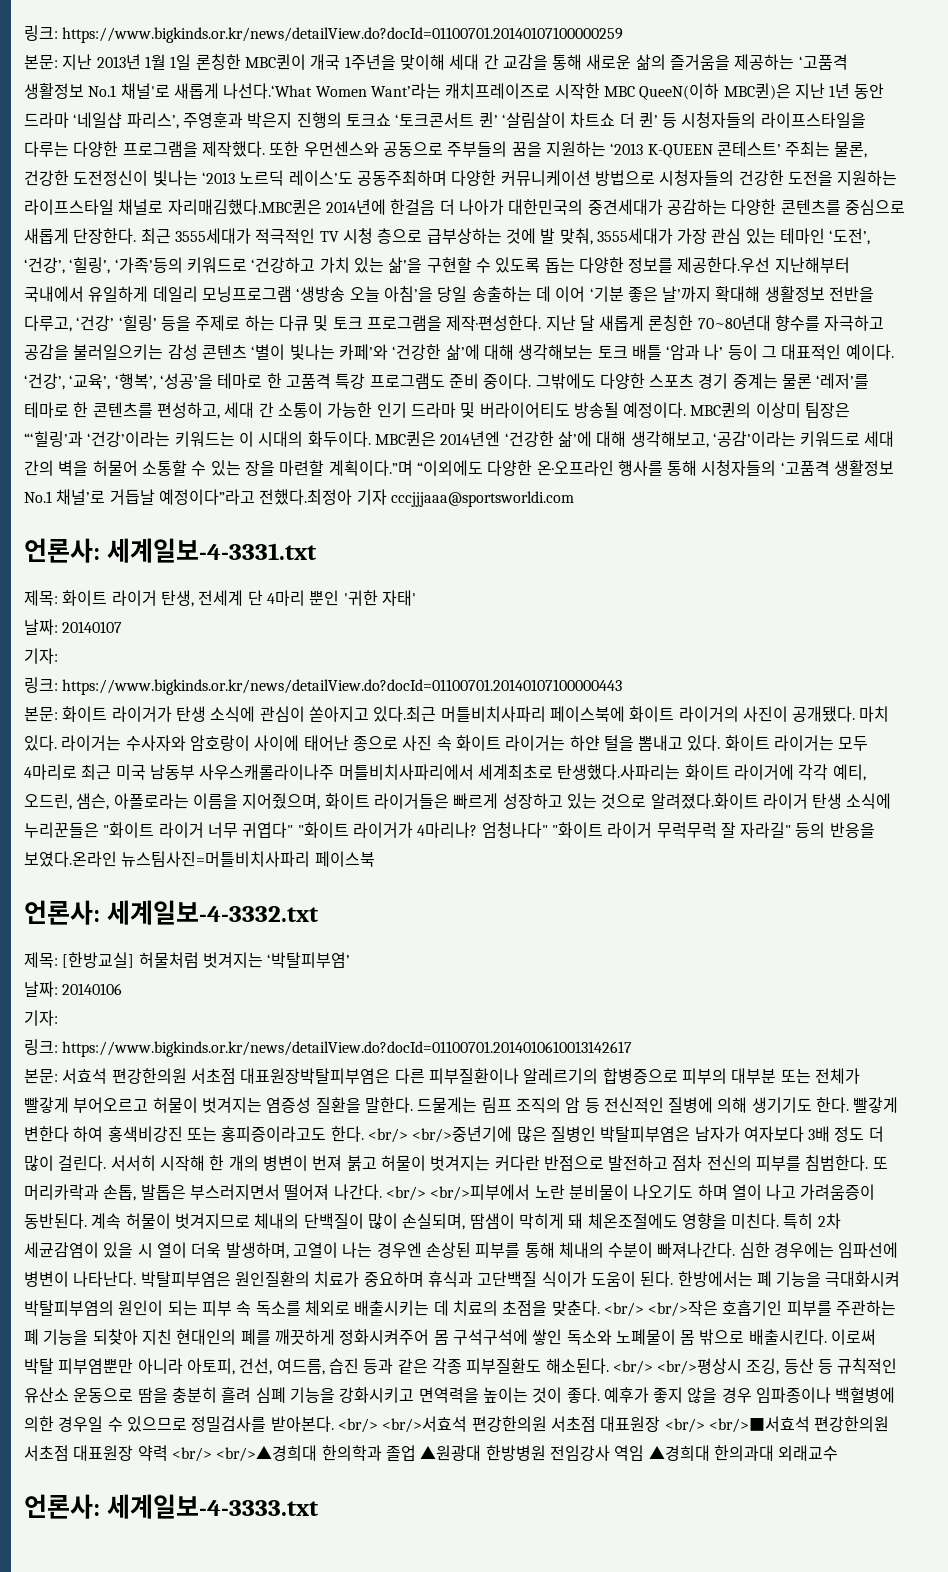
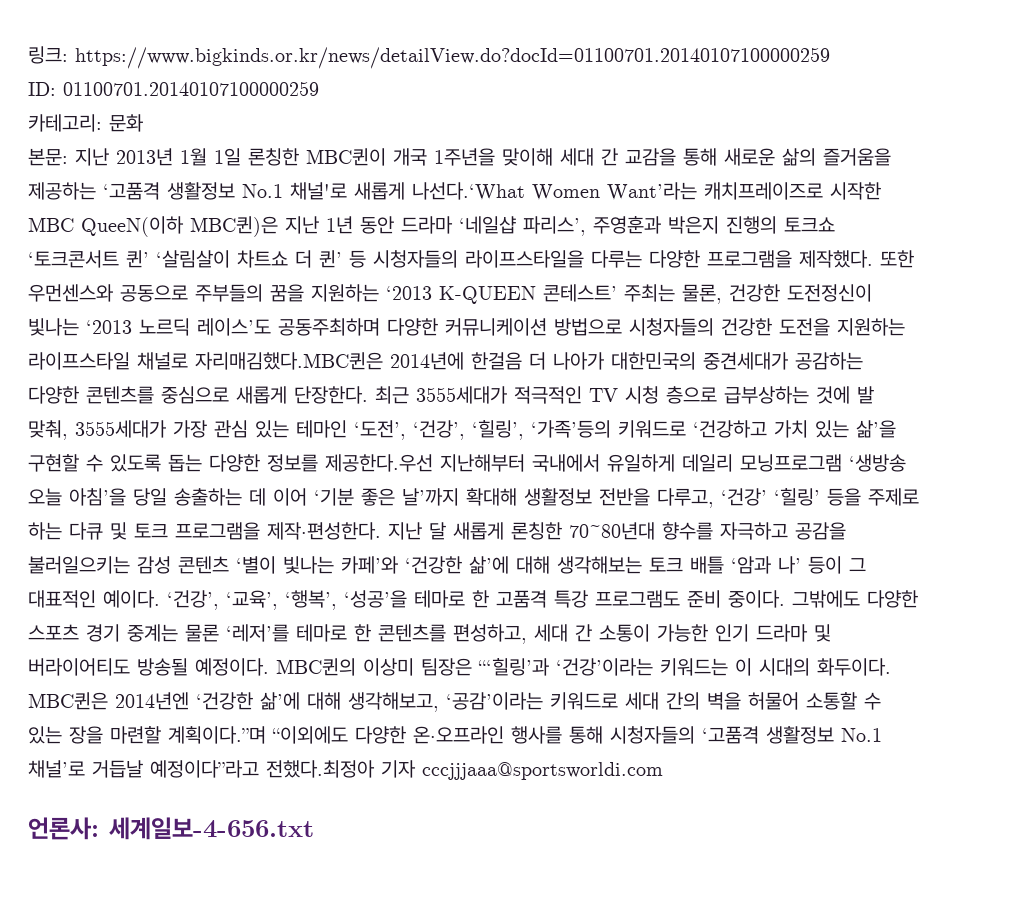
+ ID: 01100701.20140107100000259
+ 카테고리: 문화
- 언론사: 세계일보-4-3331.txt
- 제목: 화이트 라이거 탄생, 전세계 단 4마리 뿐인 '귀한 자태'
- 날짜: 20140107
- 기자:
- 링크: https://www.bigkinds.or.kr/news/detailView.do?docId=01100701.20140107100000443
- 본문: 화이트 라이거가 탄생 소식에 관심이 쏟아지고 있다.최근 머틀비치사파리 페이스북에 화이트 라이거의 사진이 공개됐다. 마치 있다. 라이거는 수사자와 암호랑이 사이에 태어난 종으로 사진 속 화이트 라이거는 하얀 털을 뽐내고 있다. 화이트 라이거는 모두 4마리로 최근 미국 남동부 사우스캐롤라이나주 머틀비치사파리에서 세계최초로 탄생했다.사파리는 화이트 라이거에 각각 예티, 오드린, 샘슨, 아폴로라는 이름을 지어줬으며, 화이트 라이거들은 빠르게 성장하고 있는 것으로 알려졌다.화이트 라이거 탄생 소식에 누리꾼들은 "화이트 라이거 너무 귀엽다" "화이트 라이거가 4마리나? 엄청나다" "화이트 라이거 무럭무럭 잘 자라길" 등의 반응을 보였다.온라인 뉴스팀사진=머틀비치사파리 페이스북
- 언론사: 세계일보-4-3332.txt
- 제목: [한방교실] 허물처럼 벗겨지는 ‘박탈피부염’
- 날짜: 20140106
- 기자:
- 링크: https://www.bigkinds.or.kr/news/detailView.do?docId=01100701.2014010610013142617
- 본문: 서효석 편강한의원 서초점 대표원장박탈피부염은 다른 피부질환이나 알레르기의 합병증으로 피부의 대부분 또는 전체가 빨갛게 부어오르고 허물이 벗겨지는 염증성 질환을 말한다. 드물게는 림프 조직의 암 등 전신적인 질병에 의해 생기기도 한다. 빨갛게 변한다 하여 홍색비강진 또는 홍피증이라고도 한다. <br/> <br/>중년기에 많은 질병인 박탈피부염은 남자가 여자보다 3배 정도 더 많이 걸린다. 서서히 시작해 한 개의 병변이 번져 붉고 허물이 벗겨지는 커다란 반점으로 발전하고 점차 전신의 피부를 침범한다. 또 머리카락과 손톱, 발톱은 부스러지면서 떨어져 나간다. <br/> <br/>피부에서 노란 분비물이 나오기도 하며 열이 나고 가려움증이 동반된다. 계속 허물이 벗겨지므로 체내의 단백질이 많이 손실되며, 땀샘이 막히게 돼 체온조절에도 영향을 미친다. 특히 2차 세균감염이 있을 시 열이 더욱 발생하며, 고열이 나는 경우엔 손상된 피부를 통해 체내의 수분이 빠져나간다. 심한 경우에는 임파선에 병변이 나타난다. 박탈피부염은 원인질환의 치료가 중요하며 휴식과 고단백질 식이가 도움이 된다. 한방에서는 폐 기능을 극대화시켜 박탈피부염의 원인이 되는 피부 속 독소를 체외로 배출시키는 데 치료의 초점을 맞춘다. <br/> <br/>작은 호흡기인 피부를 주관하는 폐 기능을 되찾아 지친 현대인의 폐를 깨끗하게 정화시켜주어 몸 구석구석에 쌓인 독소와 노폐물이 몸 밖으로 배출시킨다. 이로써 박탈 피부염뿐만 아니라 아토피, 건선, 여드름, 습진 등과 같은 각종 피부질환도 해소된다. <br/> <br/>평상시 조깅, 등산 등 규칙적인 유산소 운동으로 땀을 충분히 흘려 심폐 기능을 강화시키고 면역력을 높이는 것이 좋다. 예후가 좋지 않을 경우 임파종이나 백혈병에 의한 경우일 수 있으므로 정밀검사를 받아본다. <br/> <br/>서효석 편강한의원 서초점 대표원장 <br/> <br/>■서효석 편강한의원 서초점 대표원장 약력 <br/> <br/>▲경희대 한의학과 졸업 ▲원광대 한방병원 전임강사 역임 ▲경희대 한의과대 외래교수
- 언론사: 세계일보-4-3333.txt
+ 언론사: 세계일보-4-656.txt

